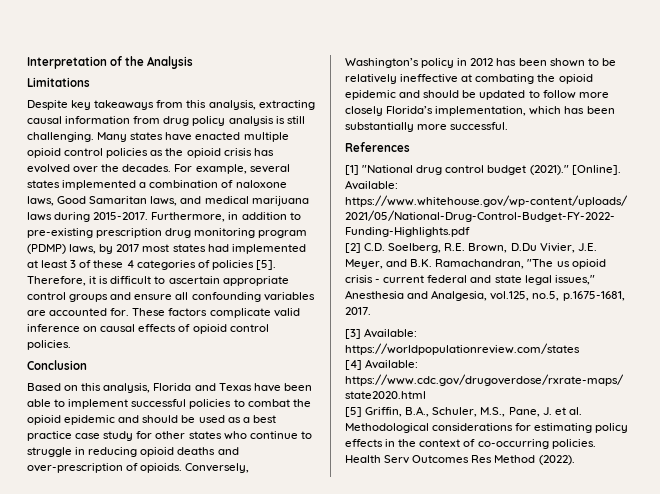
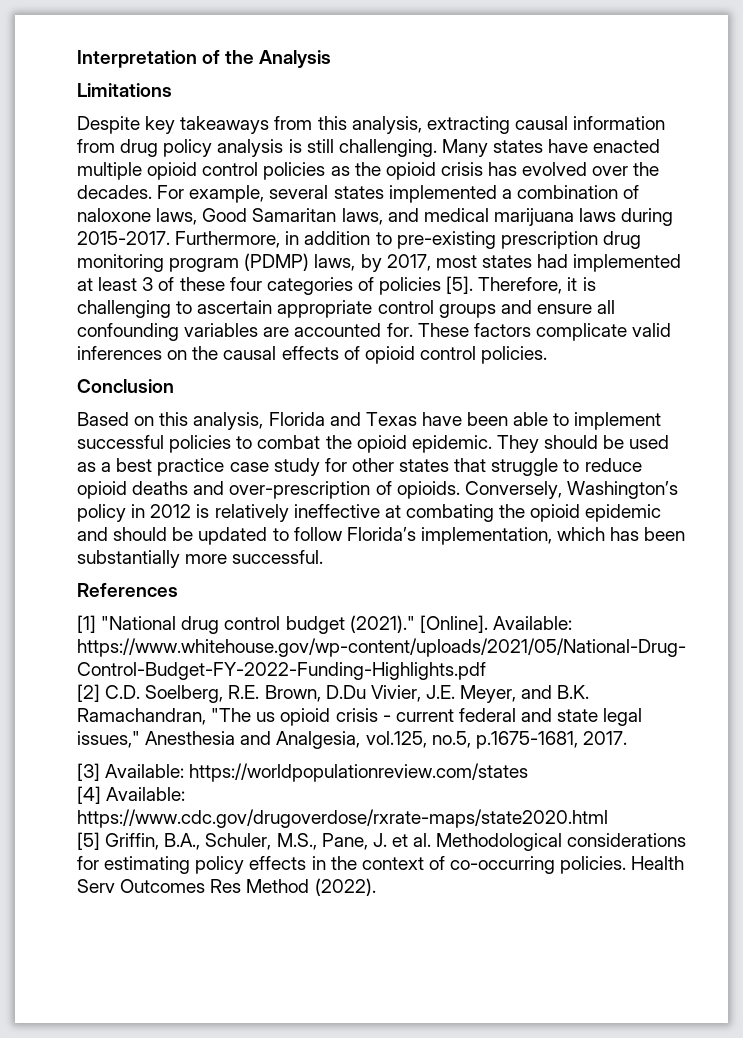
- Furthermore, in addition to pre-existing prescription drug monitoring program (PDMP) laws, by 2017 most states had implemented at least 3 of these 4 categories of policies [5].
+ Furthermore, in addition to pre-existing prescription drug monitoring program (PDMP) laws, by 2017, most states had implemented at least 3 of these four categories of policies [5].
- Therefore, it is difficult to ascertain appropriate control groups and ensure all confounding variables are accounted for.
+ Therefore, it is challenging to ascertain appropriate control groups and ensure all confounding variables are accounted for.
- These factors complicate valid inference on causal effects of opioid control policies.
+ These factors complicate valid inferences on the causal effects of opioid control policies.
- Based on this analysis, Florida and Texas have been able to implement successful policies to combat the opioid epidemic and should be used as a best practice case study for other states who continue to struggle in reducing opioid deaths and over-prescription of opioids.
+ Based on this analysis, Florida and Texas have been able to implement successful policies to combat the opioid epidemic. They should be used as a best practice case study for other states that struggle to reduce opioid deaths and over-prescription of opioids.
- Conversely, Washington’s policy in 2012 has been shown to be relatively ineffective at combating the opioid epidemic and should be updated to follow more closely Florida’s implementation, which has been substantially more successful.
+ Conversely, Washington’s policy in 2012 is relatively ineffective at combating the opioid epidemic and should be updated to follow Florida’s implementation, which has been substantially more successful.

